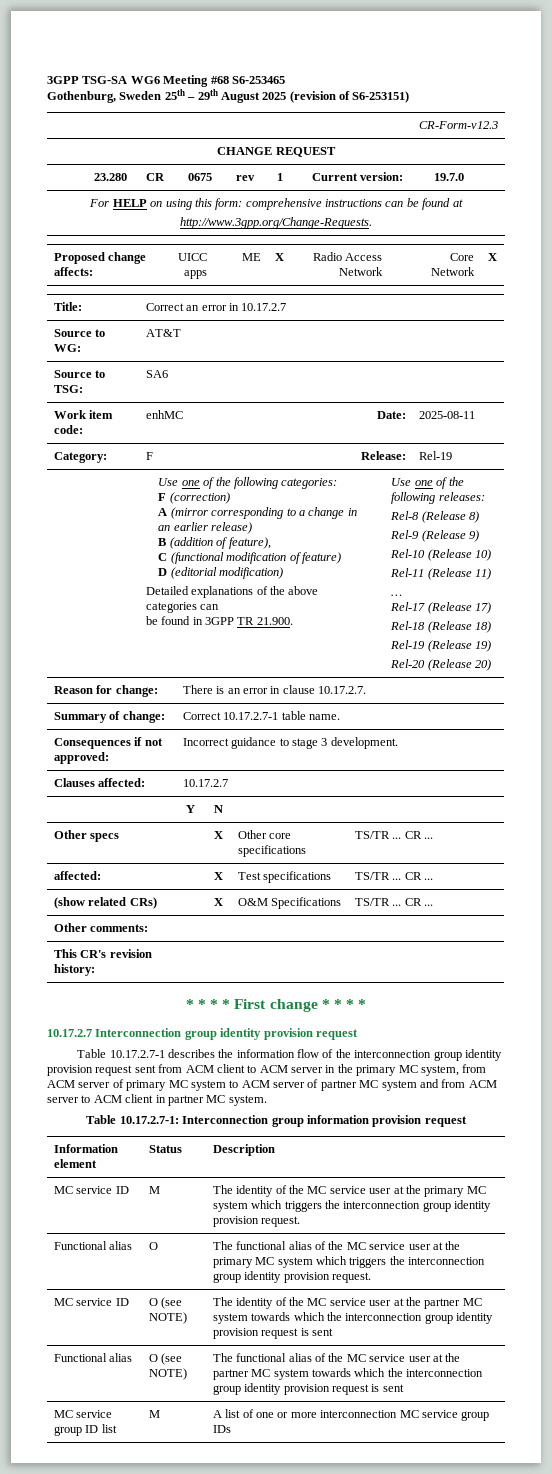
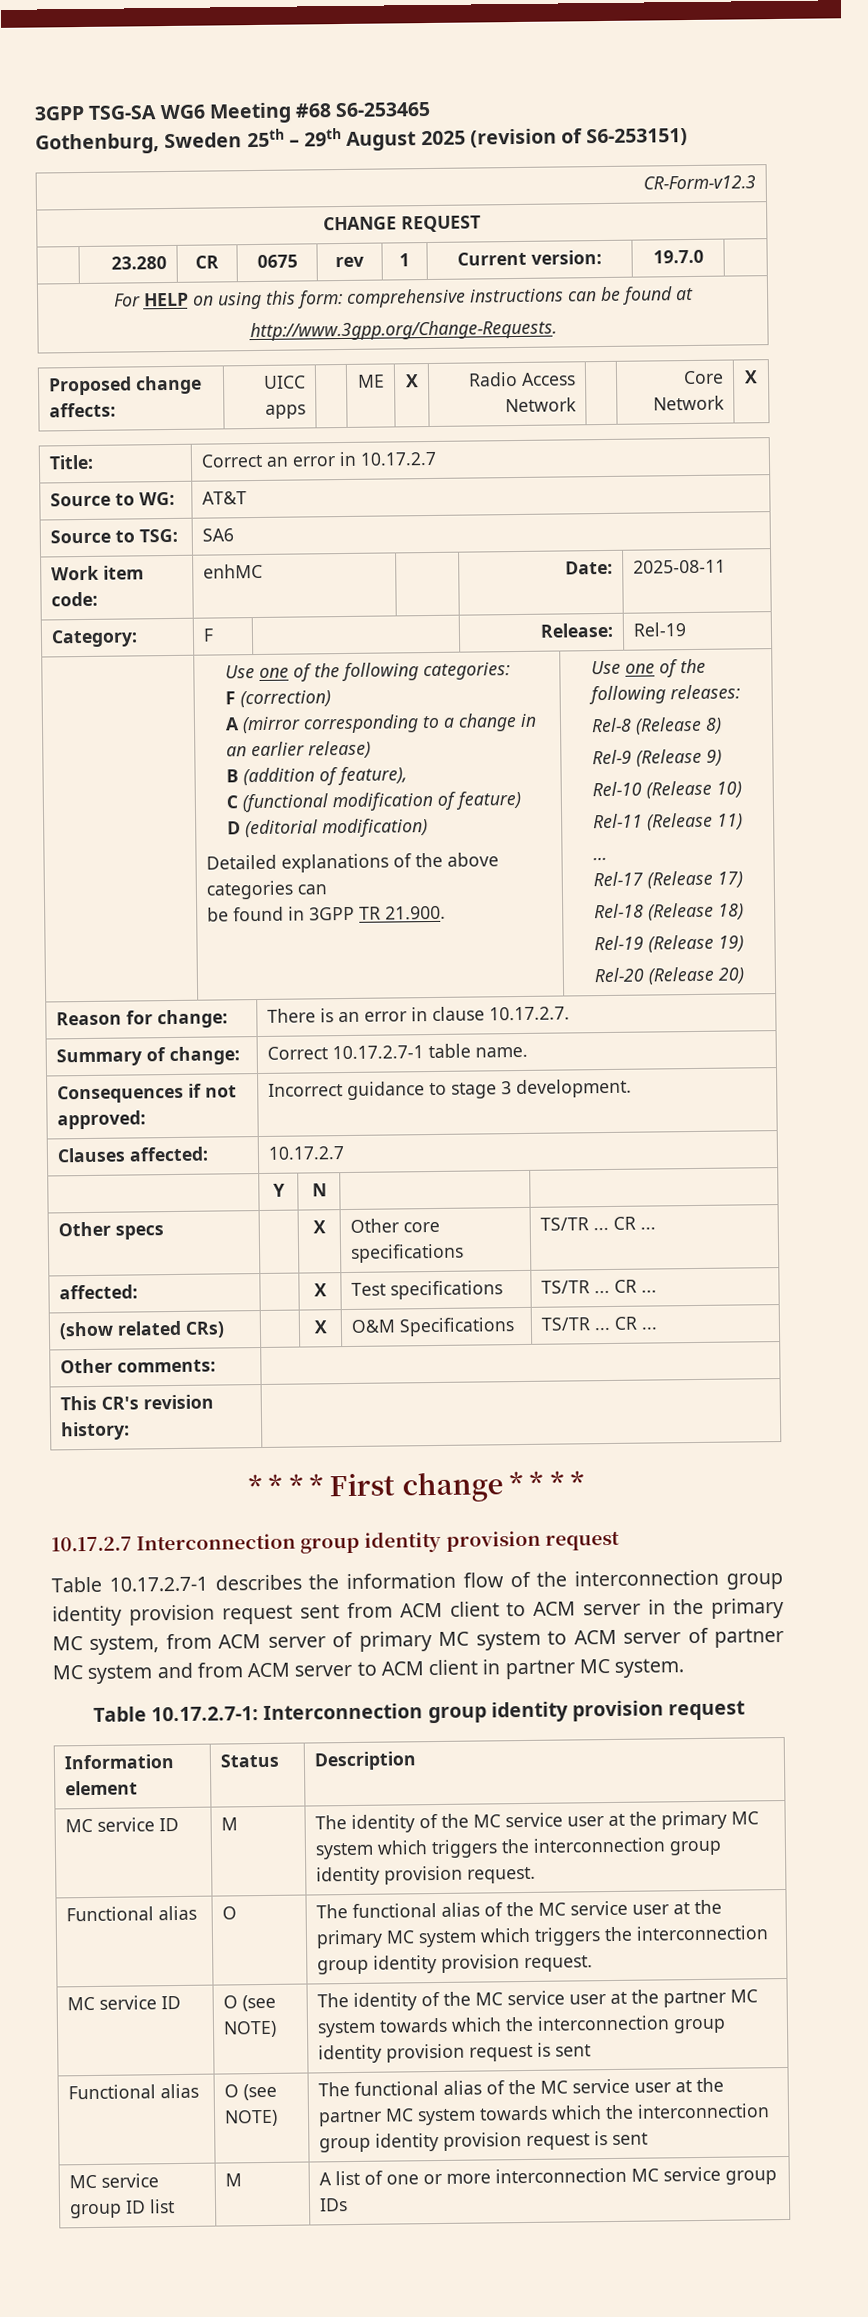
- Table 10.17.2.7-1: Interconnection group information provision request
+ Table 10.17.2.7-1: Interconnection group identity provision request

